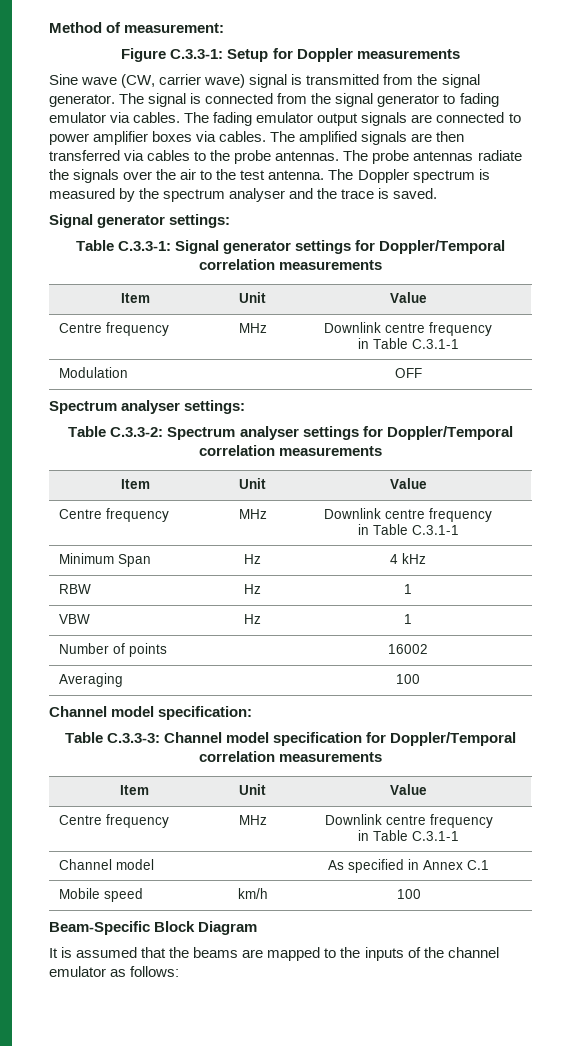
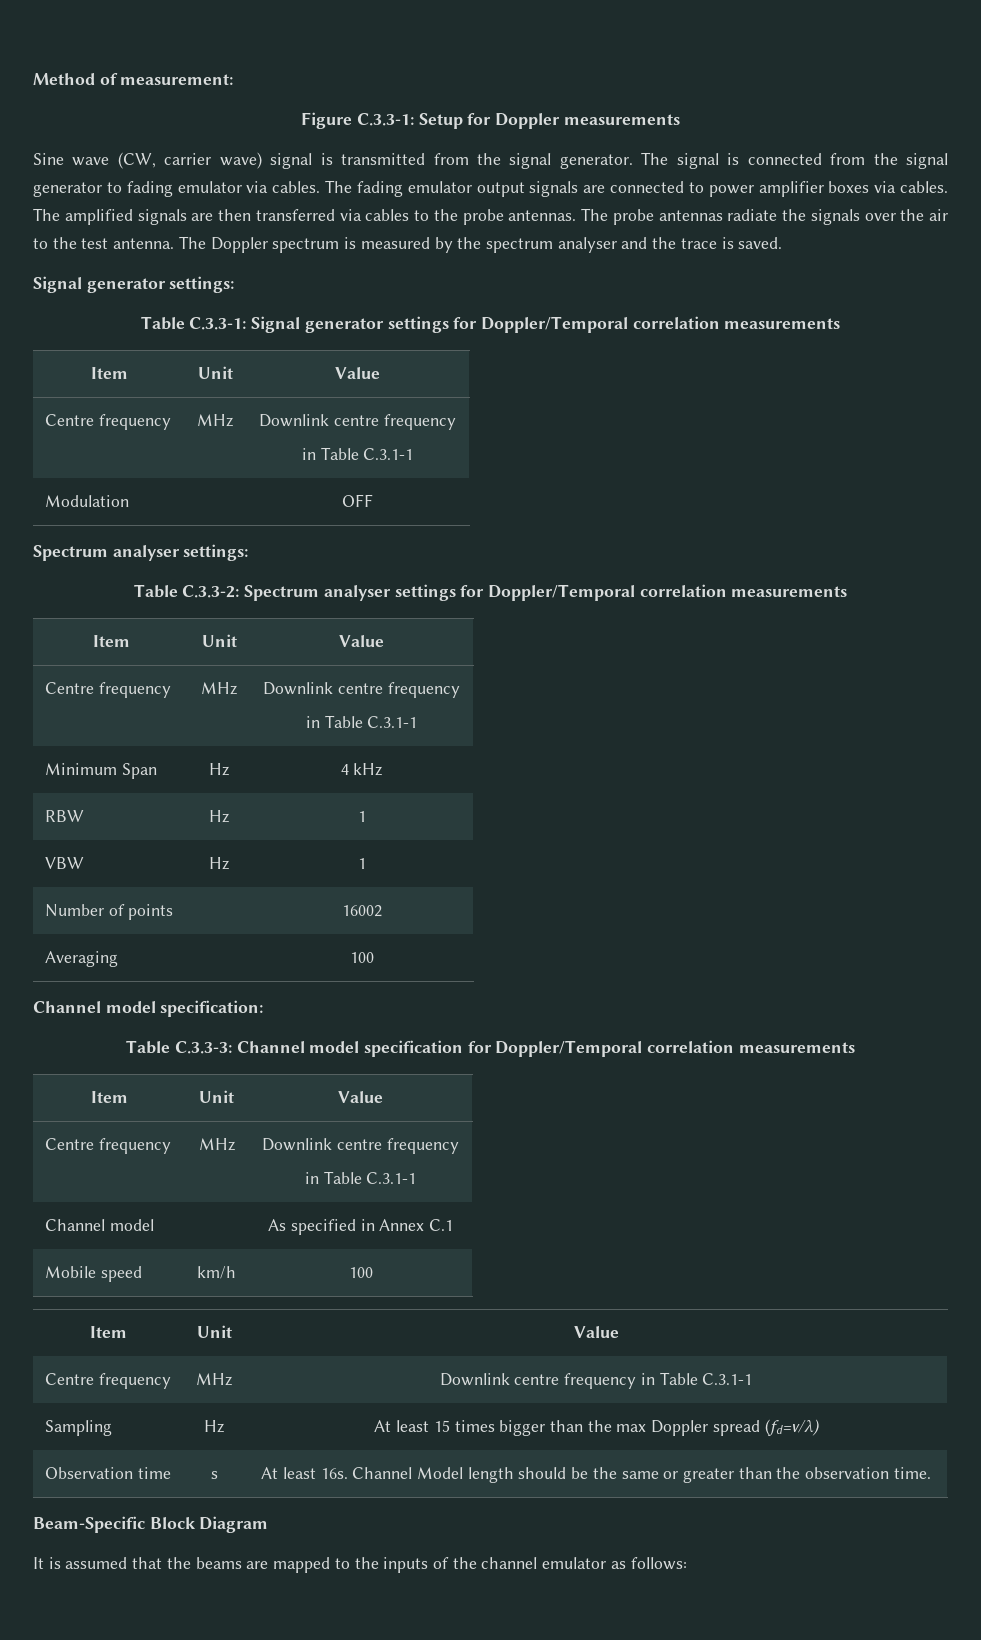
  Mobile speed | km/h | 100
+ Item | Unit | Value
+ Centre frequency | MHz | Downlink centre frequency in Table C.3.1-1
+ Sampling | Hz | At least 15 times bigger than the max Doppler spread (fd=v/λ)
+ Observation time | s | At least 16s. Channel Model length should be the same or greater than the observation time.

